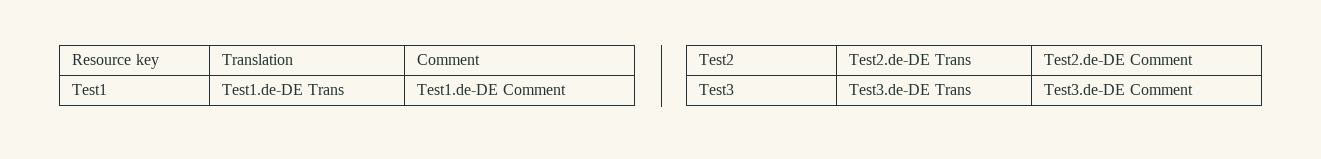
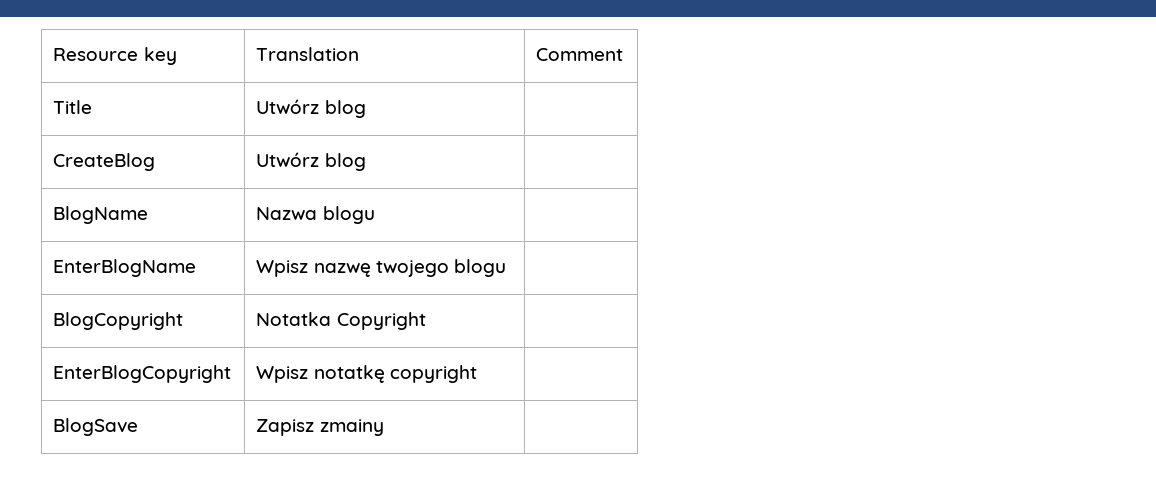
- Test1 | Test1.de-DE Trans | Test1.de-DE Comment
- Test2 | Test2.de-DE Trans | Test2.de-DE Comment
- Test3 | Test3.de-DE Trans | Test3.de-DE Comment
+ Title | Utwórz blog |
+ CreateBlog | Utwórz blog |
+ BlogName | Nazwa blogu |
+ EnterBlogName | Wpisz nazwę twojego blogu |
+ BlogCopyright | Notatka Copyright |
+ EnterBlogCopyright | Wpisz notatkę copyright |
+ BlogSave | Zapisz zmainy |

